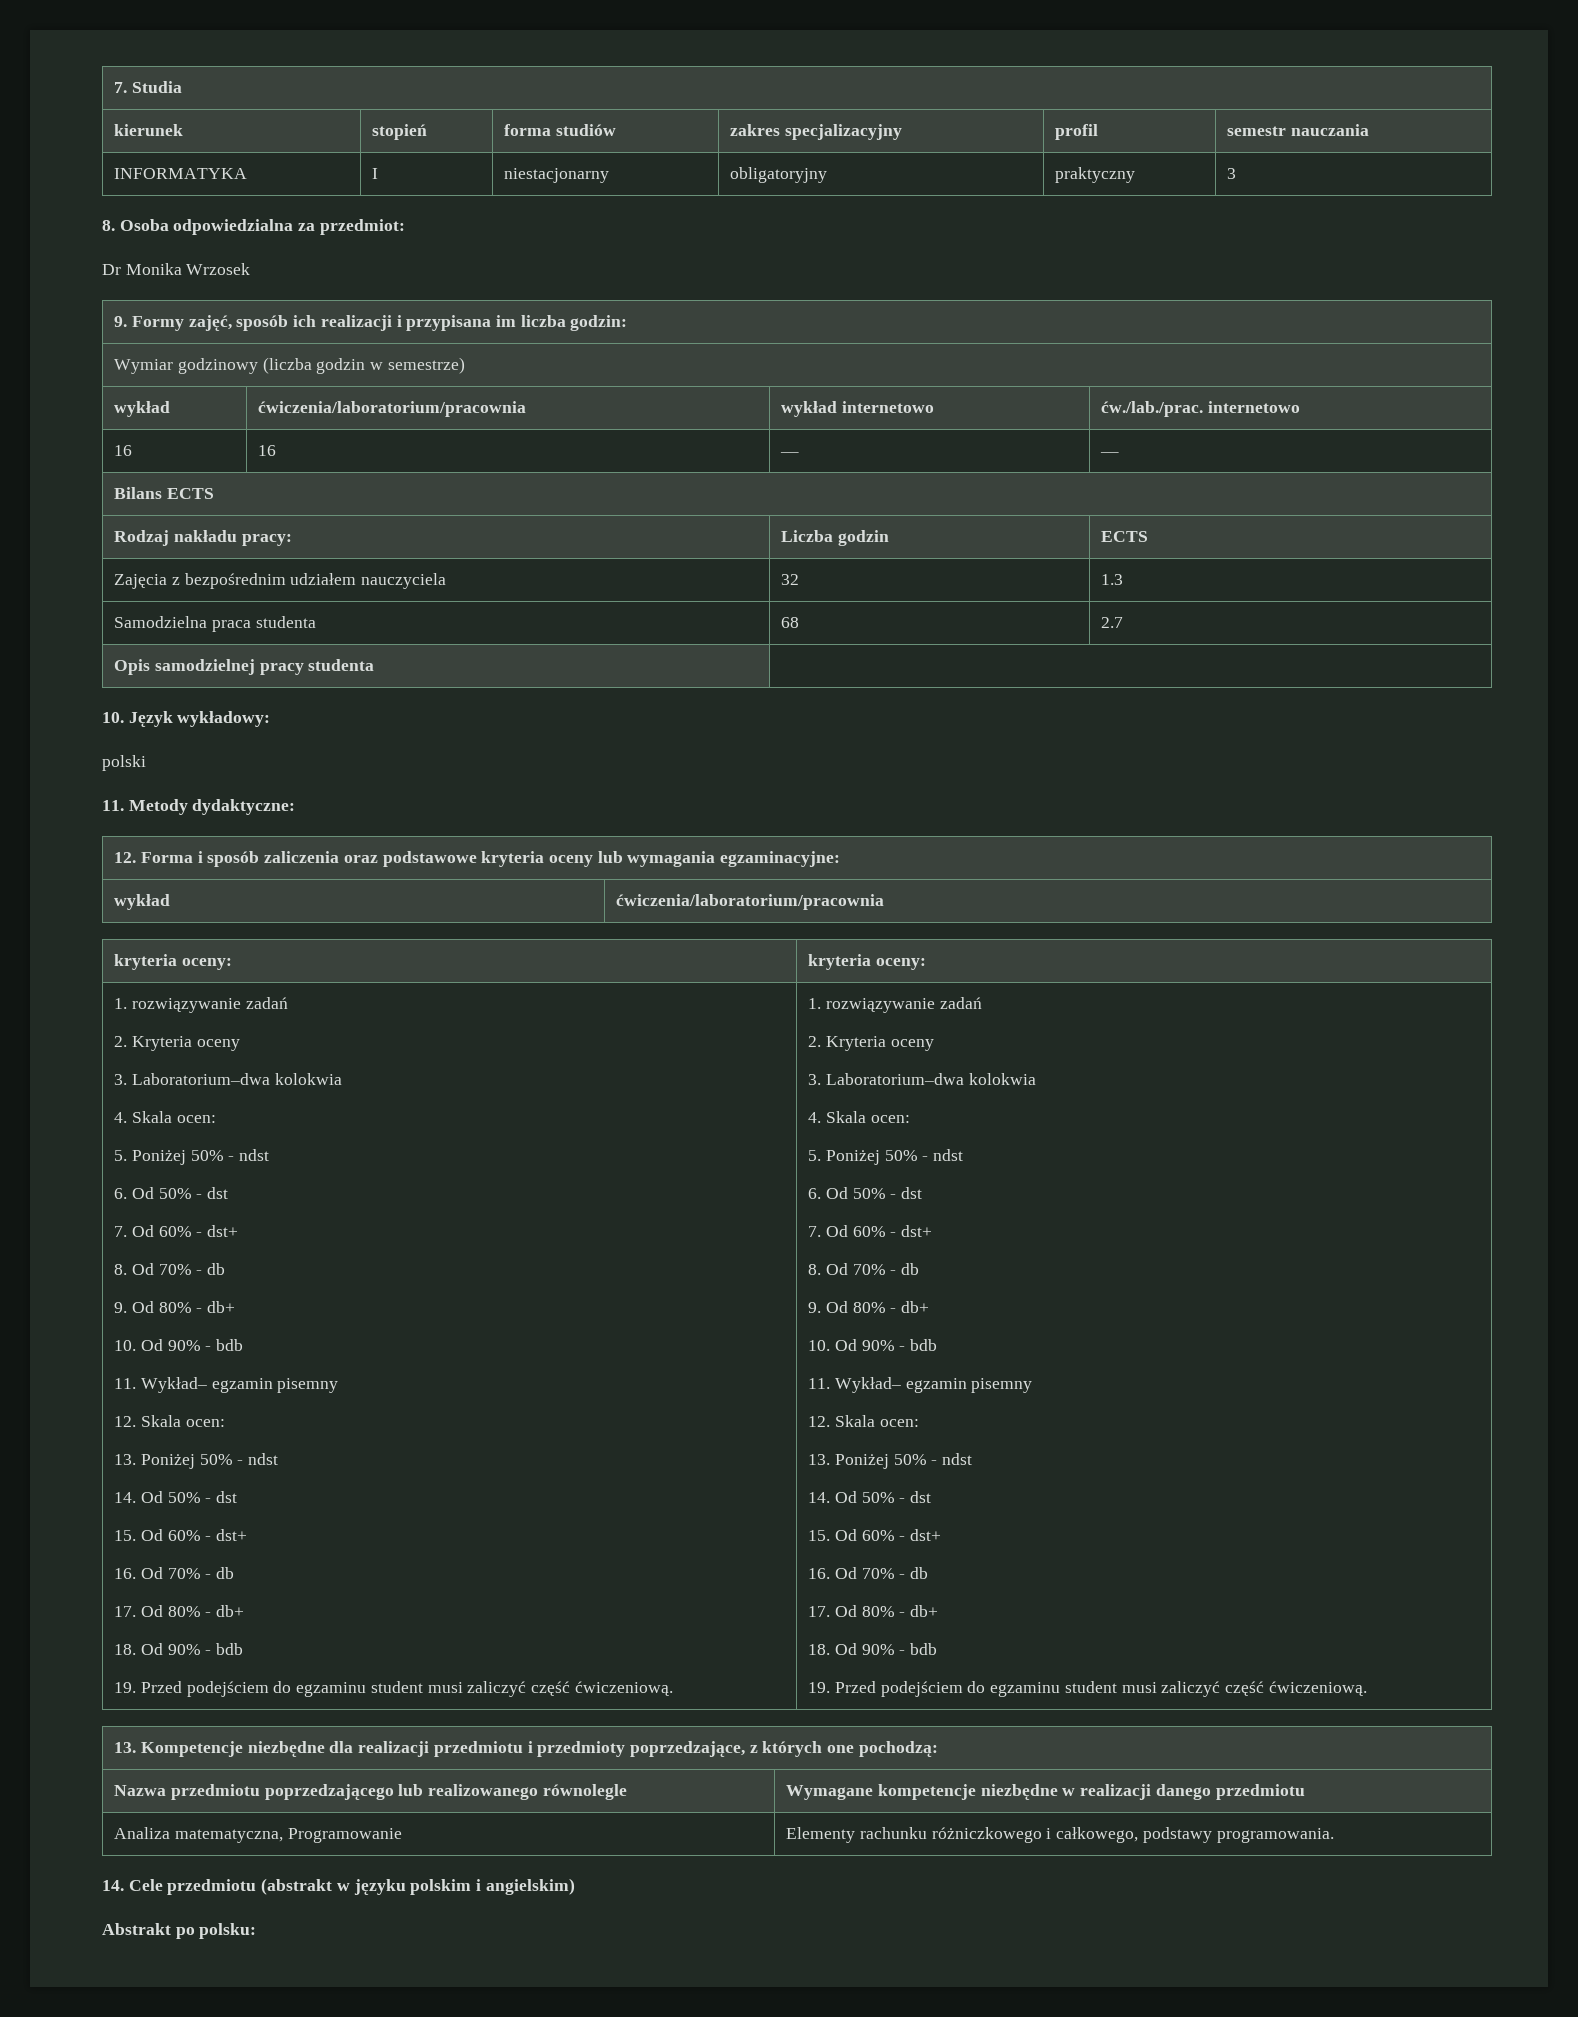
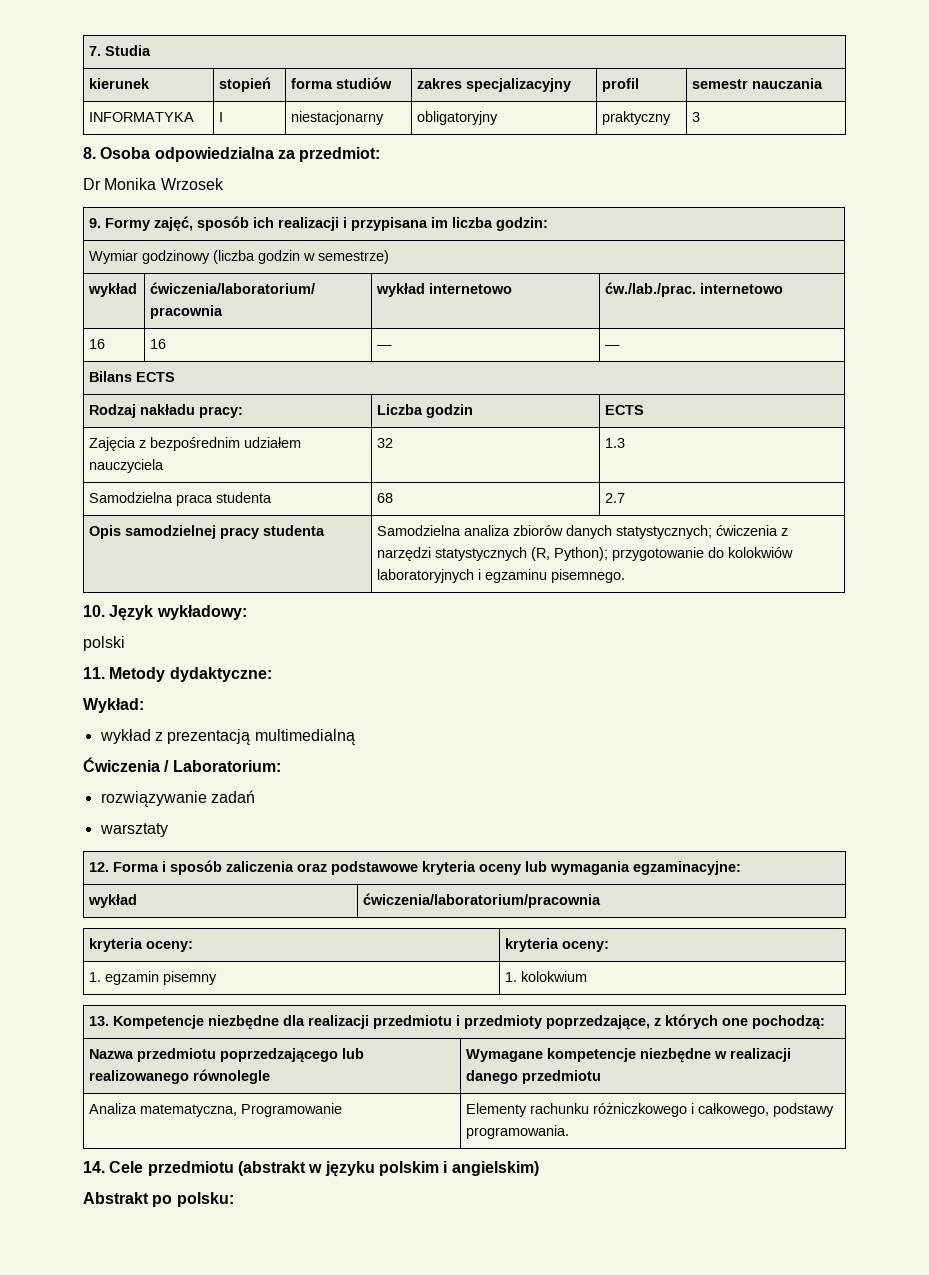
- Opis samodzielnej pracy studenta |
+ Opis samodzielnej pracy studenta | Samodzielna analiza zbiorów danych statystycznych; ćwiczenia z narzędzi statystycznych (R, Python); przygotowanie do kolokwiów laboratoryjnych i egzaminu pisemnego.
+ Wykład:
+ wykład z prezentacją multimedialną
+ Ćwiczenia / Laboratorium:
+ rozwiązywanie zadań
+ warsztaty
  kryteria oceny: | kryteria oceny:
- 1. rozwiązywanie zadań
- 2. Kryteria oceny
- 3. Laboratorium–dwa kolokwia
- 4. Skala ocen:
- 5. Poniżej 50% - ndst
- 6. Od 50% - dst
- 7. Od 60% - dst+
- 8. Od 70% - db
- 9. Od 80% - db+
- 10. Od 90% - bdb
- 11. Wykład– egzamin pisemny
- 12. Skala ocen:
- 13. Poniżej 50% - ndst
- 14. Od 50% - dst
- 15. Od 60% - dst+
- 16. Od 70% - db
- 17. Od 80% - db+
- 18. Od 90% - bdb
- 19. Przed podejściem do egzaminu student musi zaliczyć część ćwiczeniową. | 1. rozwiązywanie zadań
- 2. Kryteria oceny
- 3. Laboratorium–dwa kolokwia
- 4. Skala ocen:
- 5. Poniżej 50% - ndst
- 6. Od 50% - dst
- 7. Od 60% - dst+
- 8. Od 70% - db
- 9. Od 80% - db+
- 10. Od 90% - bdb
- 11. Wykład– egzamin pisemny
- 12. Skala ocen:
- 13. Poniżej 50% - ndst
- 14. Od 50% - dst
- 15. Od 60% - dst+
- 16. Od 70% - db
- 17. Od 80% - db+
- 18. Od 90% - bdb
- 19. Przed podejściem do egzaminu student musi zaliczyć część ćwiczeniową.
+ 1. egzamin pisemny | 1. kolokwium

